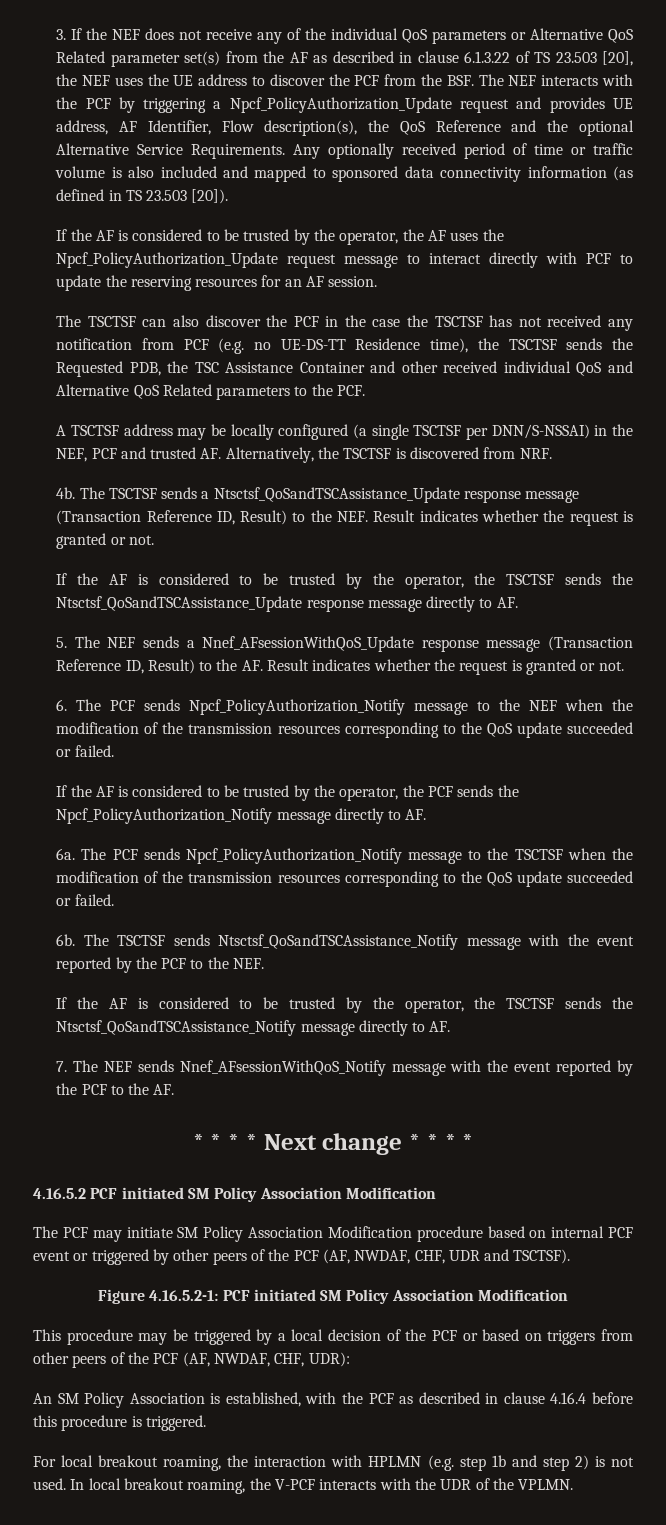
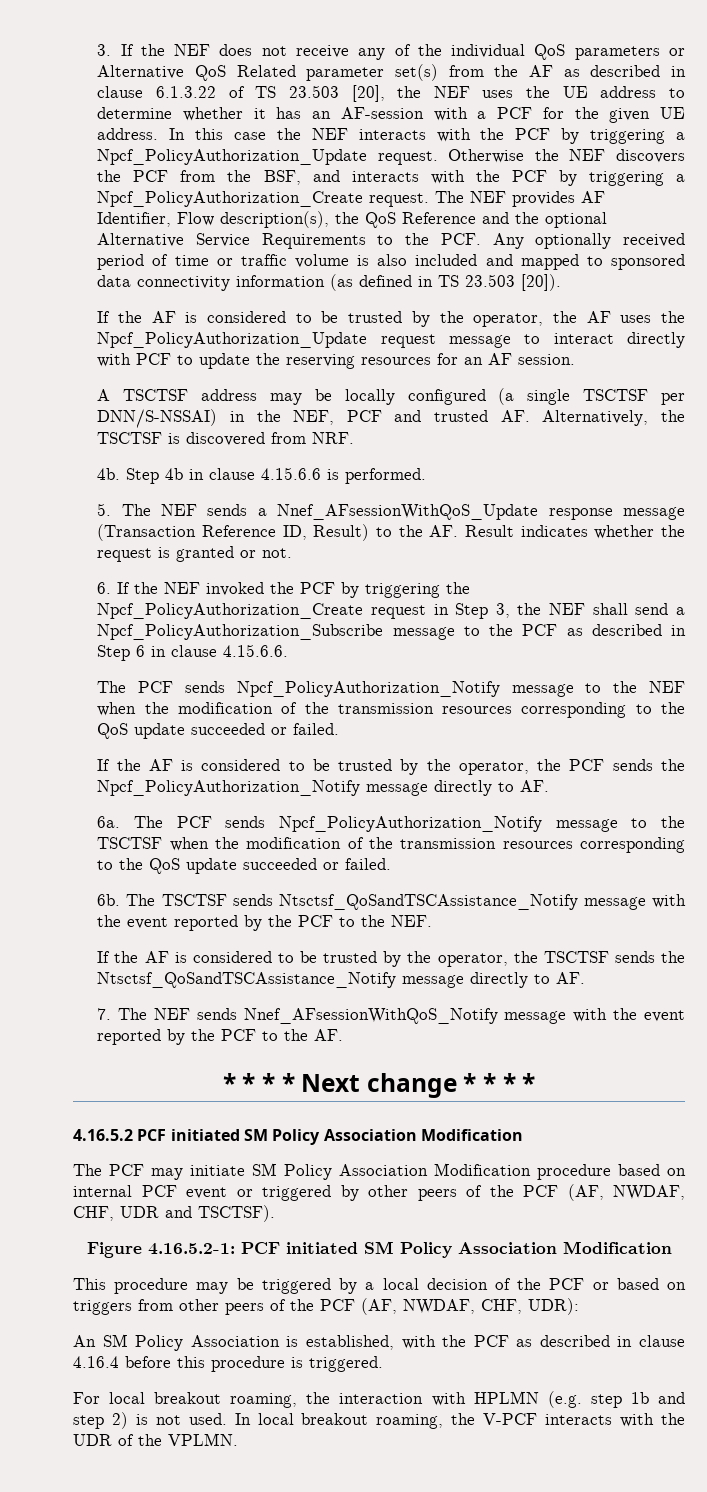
- 3. If the NEF does not receive any of the individual QoS parameters or Alternative QoS Related parameter set(s) from the AF as described in clause 6.1.3.22 of TS 23.503 [20], the NEF uses the UE address to discover the PCF from the BSF. The NEF interacts with the PCF by triggering a Npcf_PolicyAuthorization_Update request and provides UE address, AF Identifier, Flow description(s), the QoS Reference and the optional Alternative Service Requirements. Any optionally received period of time or traffic volume is also included and mapped to sponsored data connectivity information (as defined in TS 23.503 [20]).
+ 3. If the NEF does not receive any of the individual QoS parameters or Alternative QoS Related parameter set(s) from the AF as described in clause 6.1.3.22 of TS 23.503 [20], the NEF uses the UE address to determine whether it has an AF-session with a PCF for the given UE address. In this case the NEF interacts with the PCF by triggering a Npcf_PolicyAuthorization_Update request. Otherwise the NEF discovers the PCF from the BSF, and interacts with the PCF by triggering a Npcf_PolicyAuthorization_Create request. The NEF provides AF Identifier, Flow description(s), the QoS Reference and the optional Alternative Service Requirements to the PCF. Any optionally received period of time or traffic volume is also included and mapped to sponsored data connectivity information (as defined in TS 23.503 [20]).
- The TSCTSF can also discover the PCF in the case the TSCTSF has not received any notification from PCF (e.g. no UE-DS-TT Residence time), the TSCTSF sends the Requested PDB, the TSC Assistance Container and other received individual QoS and Alternative QoS Related parameters to the PCF.
- The TSCTSF sends a Ntsctsf_QoSandTSCAssistance_Update response message (Transaction Reference ID, Result) to the NEF. Result indicates whether the request is granted or not.
- If the AF is considered to be trusted by the operator, the TSCTSF sends the Ntsctsf_QoSandTSCAssistance_Update response message directly to AF.
+ Step 4b in clause 4.15.6.6 is performed.
- 6. The PCF sends Npcf_PolicyAuthorization_Notify message to the NEF when the modification of the transmission resources corresponding to the QoS update succeeded or failed.
+ 6. If the NEF invoked the PCF by triggering the Npcf_PolicyAuthorization_Create request in Step 3, the NEF shall send a Npcf_PolicyAuthorization_Subscribe message to the PCF as described in Step 6 in clause 4.15.6.6.
+ The PCF sends Npcf_PolicyAuthorization_Notify message to the NEF when the modification of the transmission resources corresponding to the QoS update succeeded or failed.

